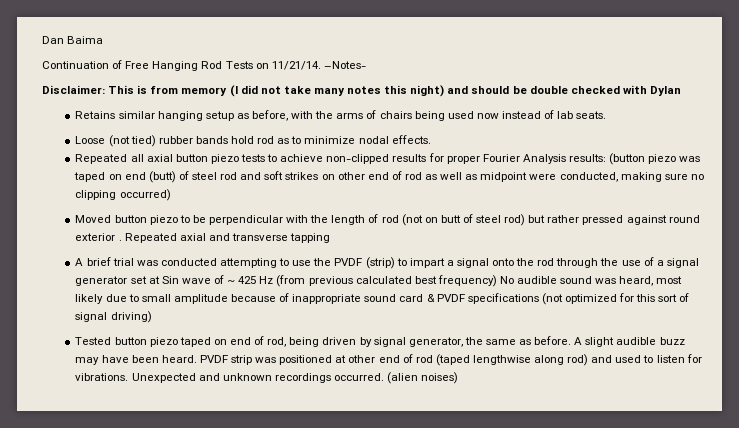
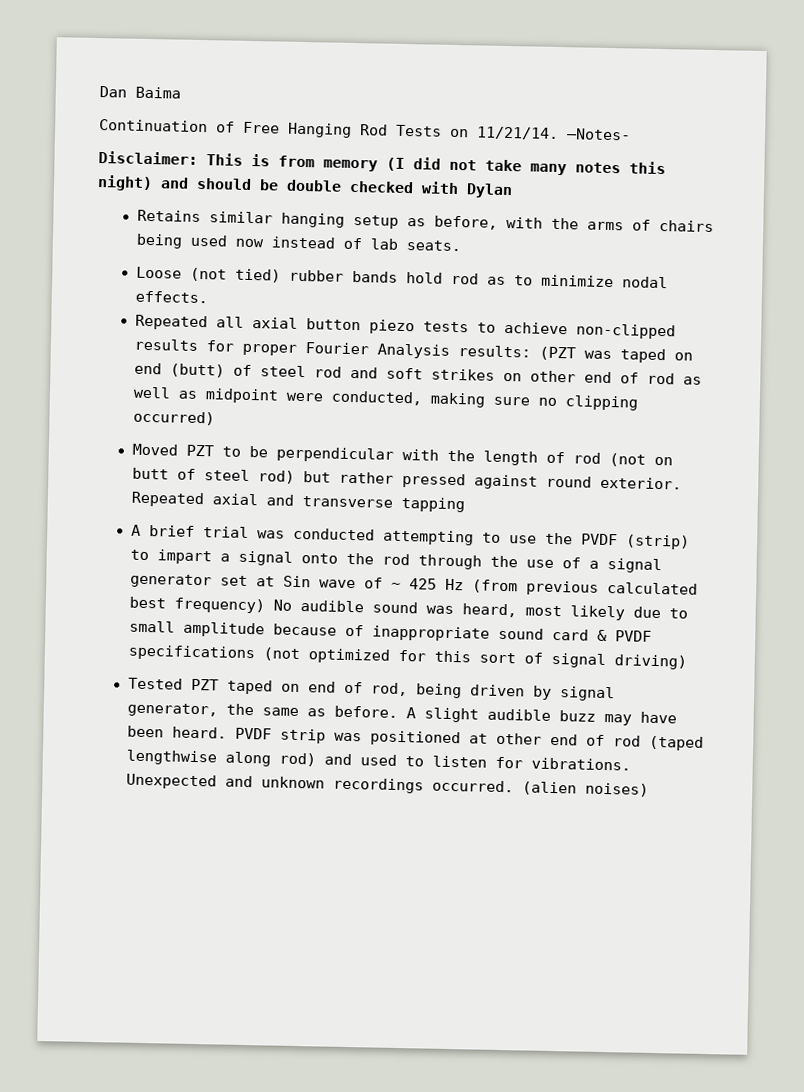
- Repeated all axial button piezo tests to achieve non-clipped results for proper Fourier Analysis results: (button piezo was taped on end (butt) of steel rod and soft strikes on other end of rod as well as midpoint were conducted, making sure no clipping occurred)
+ Repeated all axial button piezo tests to achieve non-clipped results for proper Fourier Analysis results: (PZT was taped on end (butt) of steel rod and soft strikes on other end of rod as well as midpoint were conducted, making sure no clipping occurred)
- Moved button piezo to be perpendicular with the length of rod (not on butt of steel rod) but rather pressed against round exterior .
+ Moved PZT to be perpendicular with the length of rod (not on butt of steel rod) but rather pressed against round exterior.
- Tested button piezo taped on end of rod, being driven by signal generator, the same as before.
+ Tested PZT taped on end of rod, being driven by signal generator, the same as before.

